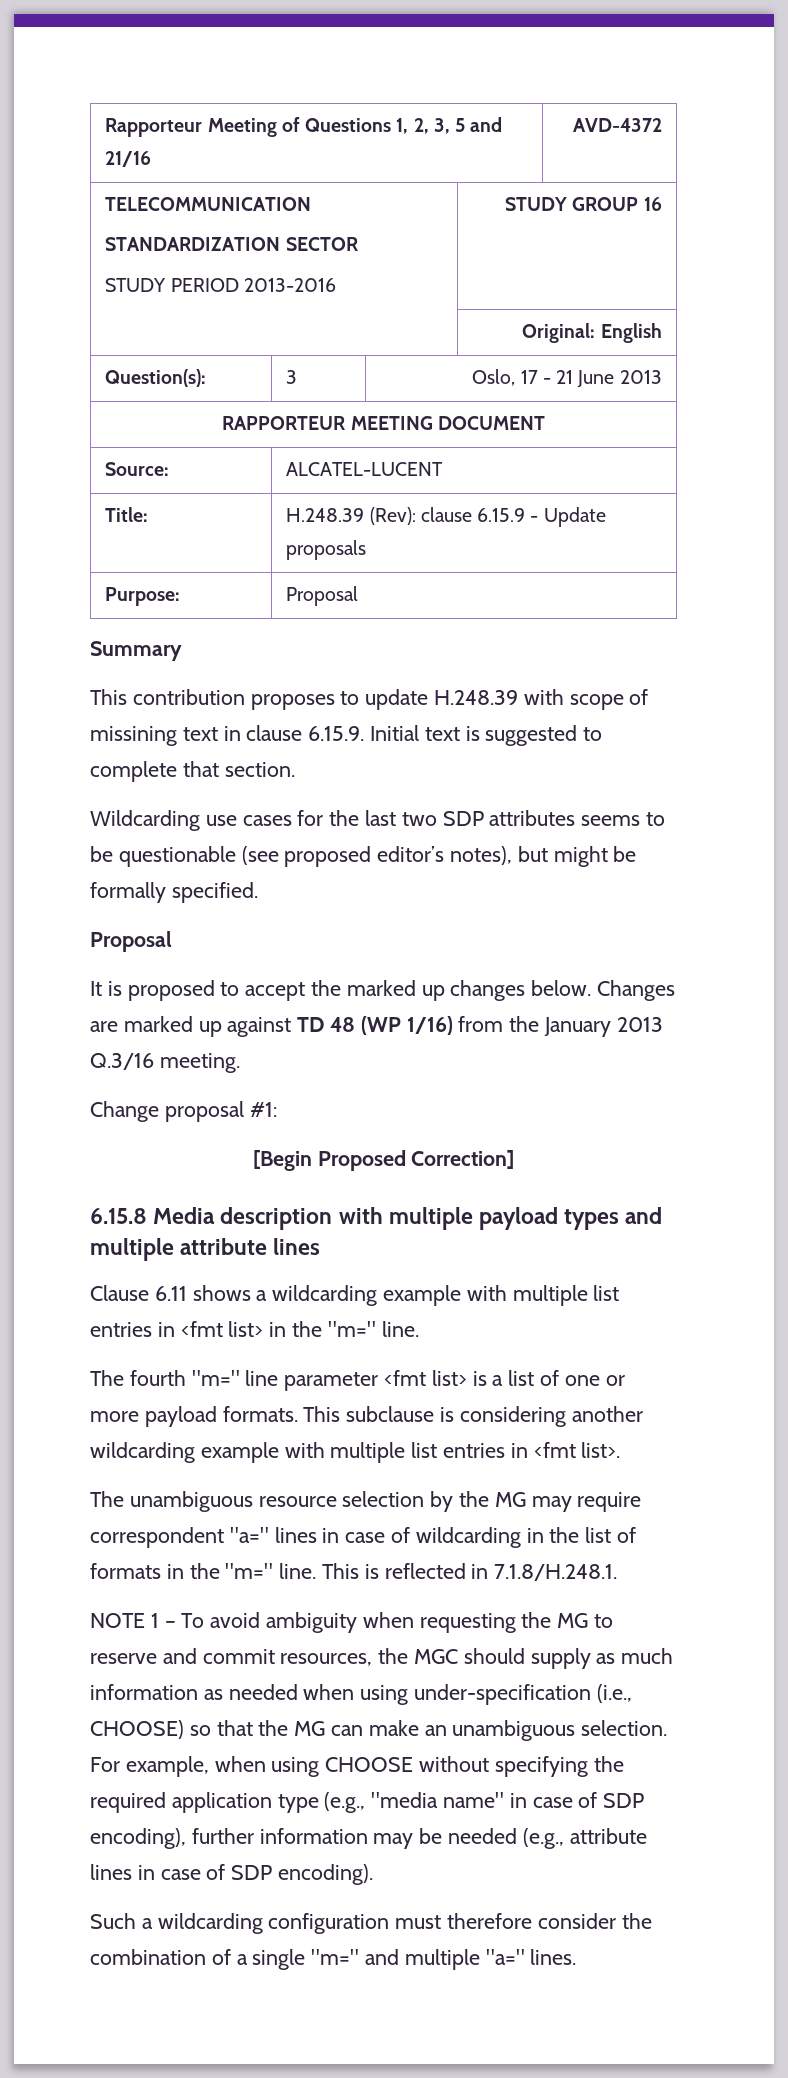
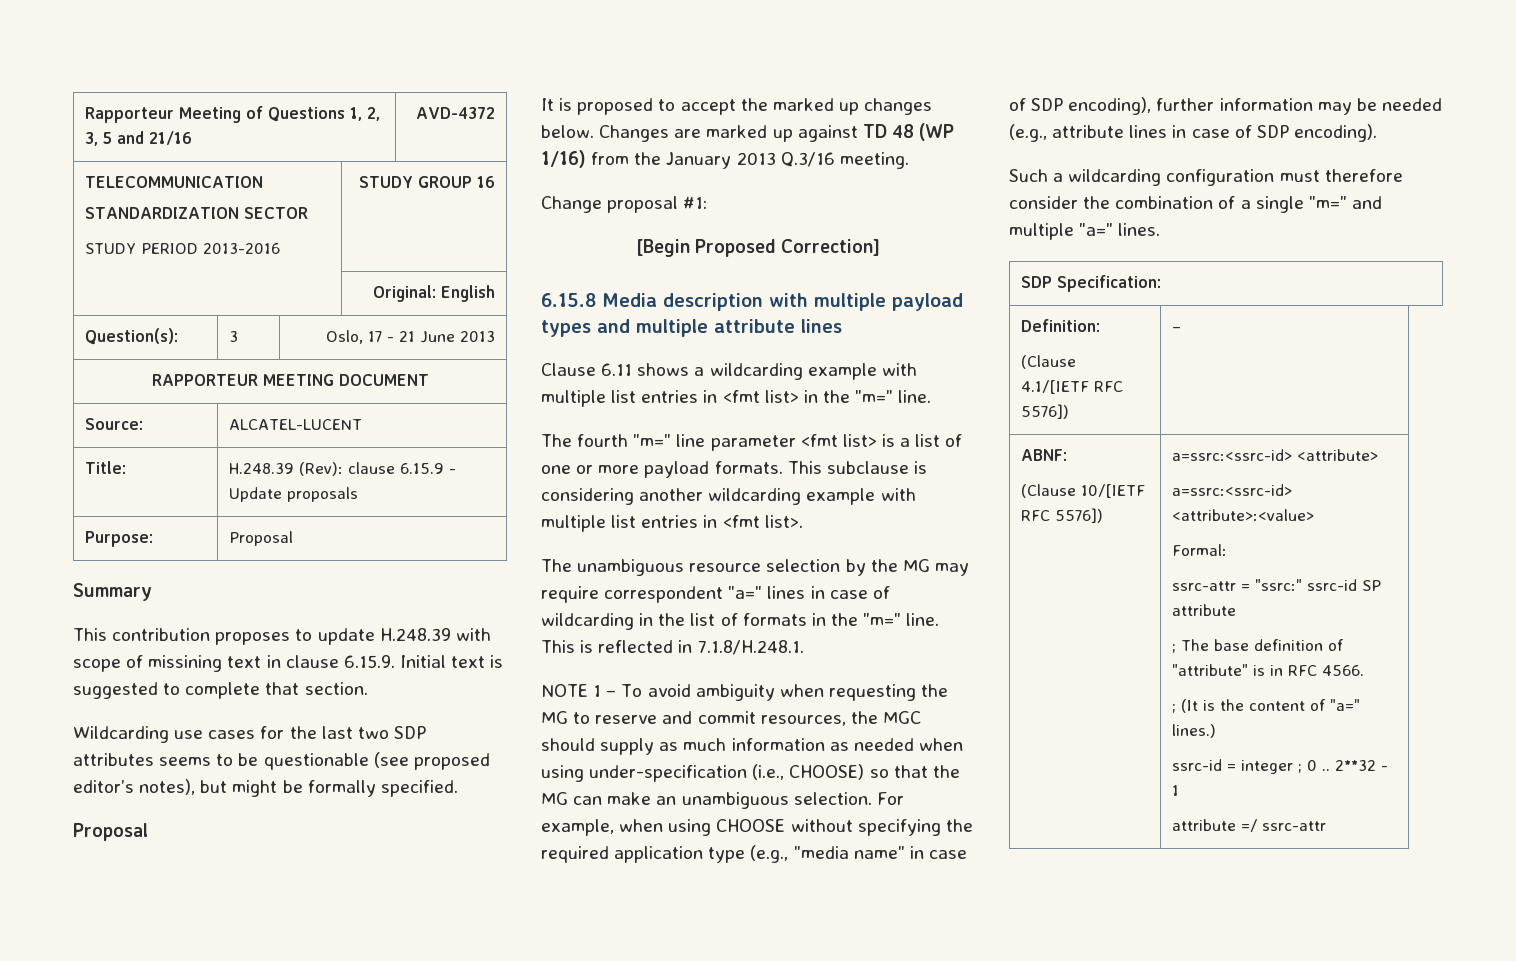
+ SDP Specification:
+ Definition:
+ (Clause 4.1/[IETF RFC 5576]) | –
+ ABNF:
+ (Clause 10/[IETF RFC 5576]) | a=ssrc:<ssrc-id> <attribute>
+ a=ssrc:<ssrc-id> <attribute>:<value>
+ Formal:
+ ssrc-attr = "ssrc:" ssrc-id SP attribute
+ ; The base definition of "attribute" is in RFC 4566.
+ ; (It is the content of "a=" lines.)
+ ssrc-id = integer ; 0 .. 2**32 - 1
+ attribute =/ ssrc-attr

